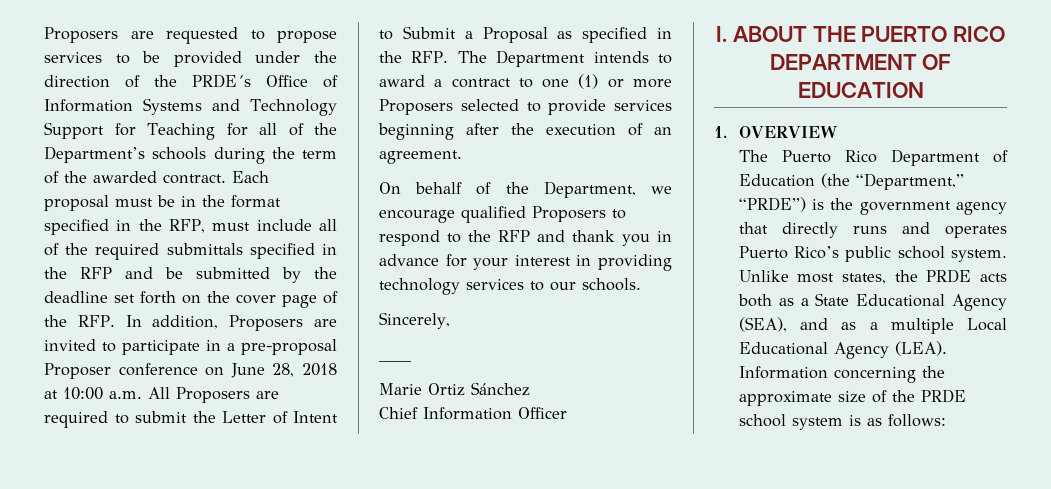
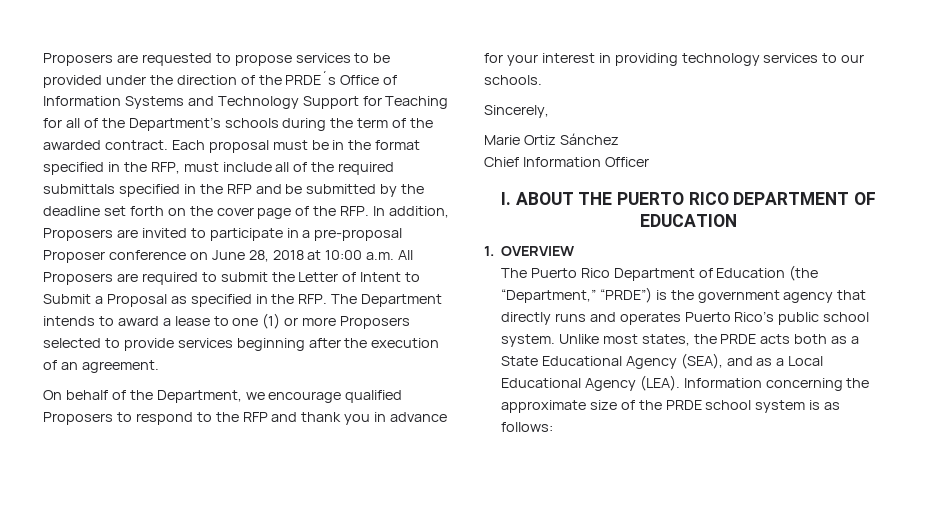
- Each proposal must be in the format specified in the RFP, must include all of the required submittals specified in the RFP and be submitted by the deadline set forth on the cover page of the RFP. In addition, Proposers are invited to participate in a pre-proposal Proposer conference on June 28, 2018 at 10:00 a.m. All Proposers are required to submit the Letter of Intent to Submit a Proposal as specified in the RFP. The Department intends to award a contract to one (1) or more Proposers selected to provide services beginning after the execution of an agreement.
+ Each proposal must be in the format specified in the RFP, must include all of the required submittals specified in the RFP and be submitted by the deadline set forth on the cover page of the RFP. In addition, Proposers are invited to participate in a pre-proposal Proposer conference on June 28, 2018 at 10:00 a.m. All Proposers are required to submit the Letter of Intent to Submit a Proposal as specified in the RFP. The Department intends to award a lease to one (1) or more Proposers selected to provide services beginning after the execution of an agreement.
- ____
- Unlike most states, the PRDE acts both as a State Educational Agency (SEA), and as a multiple Local Educational Agency (LEA).
+ Unlike most states, the PRDE acts both as a State Educational Agency (SEA), and as a Local Educational Agency (LEA).

